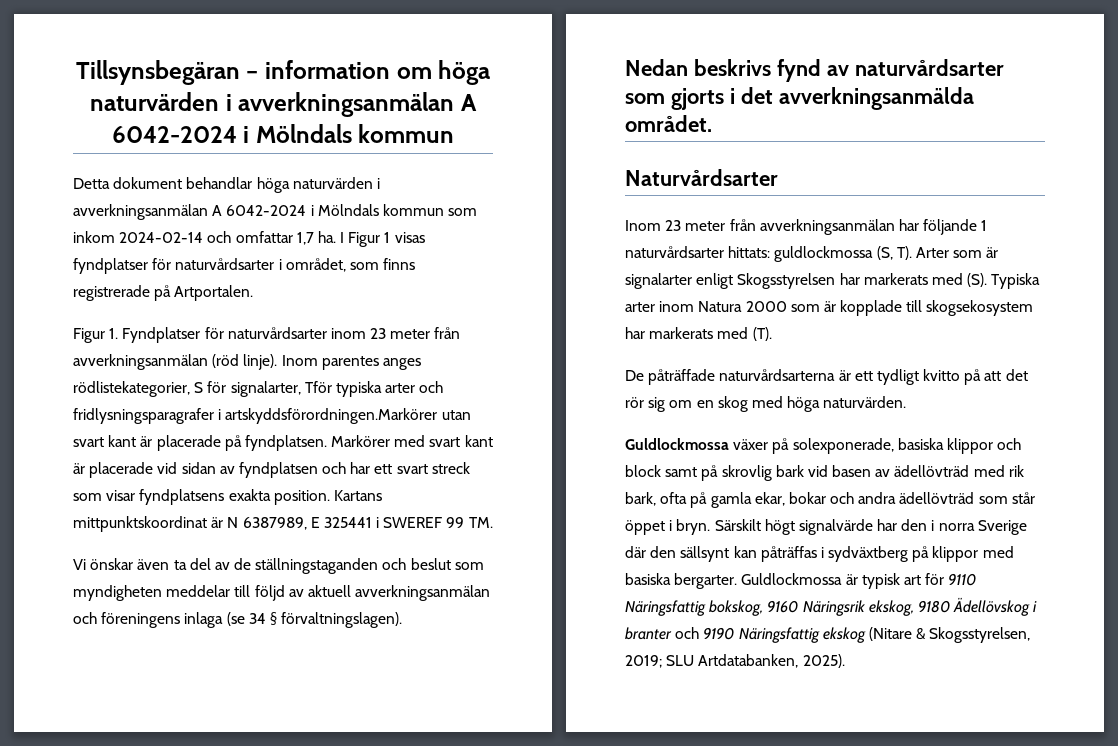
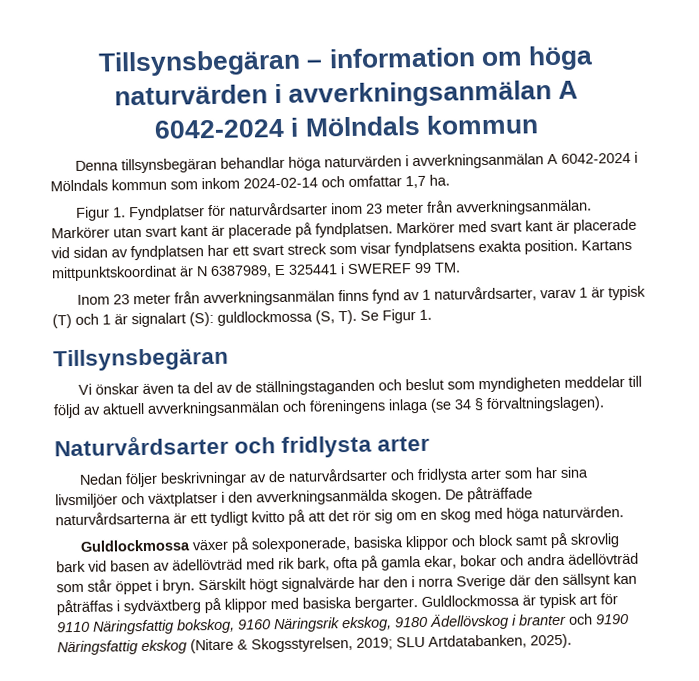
- Detta dokument behandlar höga naturvärden i avverkningsanmälan A 6042-2024 i Mölndals kommun som inkom 2024-02-14 och omfattar 1,7 ha. I Figur 1 visas fyndplatser för naturvårdsarter i området, som finns registrerade på Artportalen.
+ Denna tillsynsbegäran behandlar höga naturvärden i avverkningsanmälan A 6042-2024 i Mölndals kommun som inkom 2024-02-14 och omfattar 1,7 ha.
- Figur 1. Fyndplatser för naturvårdsarter inom 23 meter från avverkningsanmälan (röd linje). Inom parentes anges rödlistekategorier, S för signalarter, Tför typiska arter och fridlysningsparagrafer i artskyddsförordningen.Markörer utan svart kant är placerade på fyndplatsen.
+ Figur 1. Fyndplatser för naturvårdsarter inom 23 meter från avverkningsanmälan. Markörer utan svart kant är placerade på fyndplatsen.
- Markörer med svart kant är placerade vid sidan av fyndplatsen och har ett svart streck som visar fyndplatsens exakta position.
+ Markörer med svart kant är placerade vid sidan av fyndplatsen har ett svart streck som visar fyndplatsens exakta position.
+ Inom 23 meter från avverkningsanmälan finns fynd av 1 naturvårdsarter, varav 1 är typisk (T) och 1 är signalart (S): guldlockmossa (S, T). Se Figur 1.
+ Tillsynsbegäran
- Nedan beskrivs fynd av naturvårdsarter som gjorts i det avverkningsanmälda området.
- Naturvårdsarter
- Inom 23 meter från avverkningsanmälan har följande 1 naturvårdsarter hittats: guldlockmossa (S, T). Arter som är signalarter enligt Skogsstyrelsen har markerats med (S). Typiska arter inom Natura 2000 som är kopplade till skogsekosystem har markerats med (T).
- De påträffade naturvårdsarterna är ett tydligt kvitto på att det rör sig om en skog med höga naturvärden.
+ Naturvårdsarter och fridlysta arter
+ Nedan följer beskrivningar av de naturvårdsarter och fridlysta arter som har sina livsmiljöer och växtplatser i den avverkningsanmälda skogen. De påträffade naturvårdsarterna är ett tydligt kvitto på att det rör sig om en skog med höga naturvärden.

